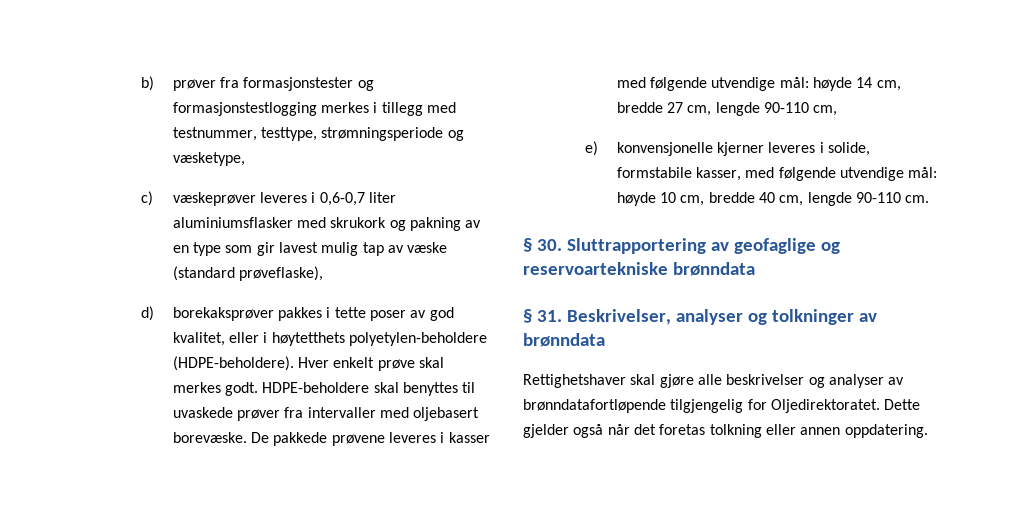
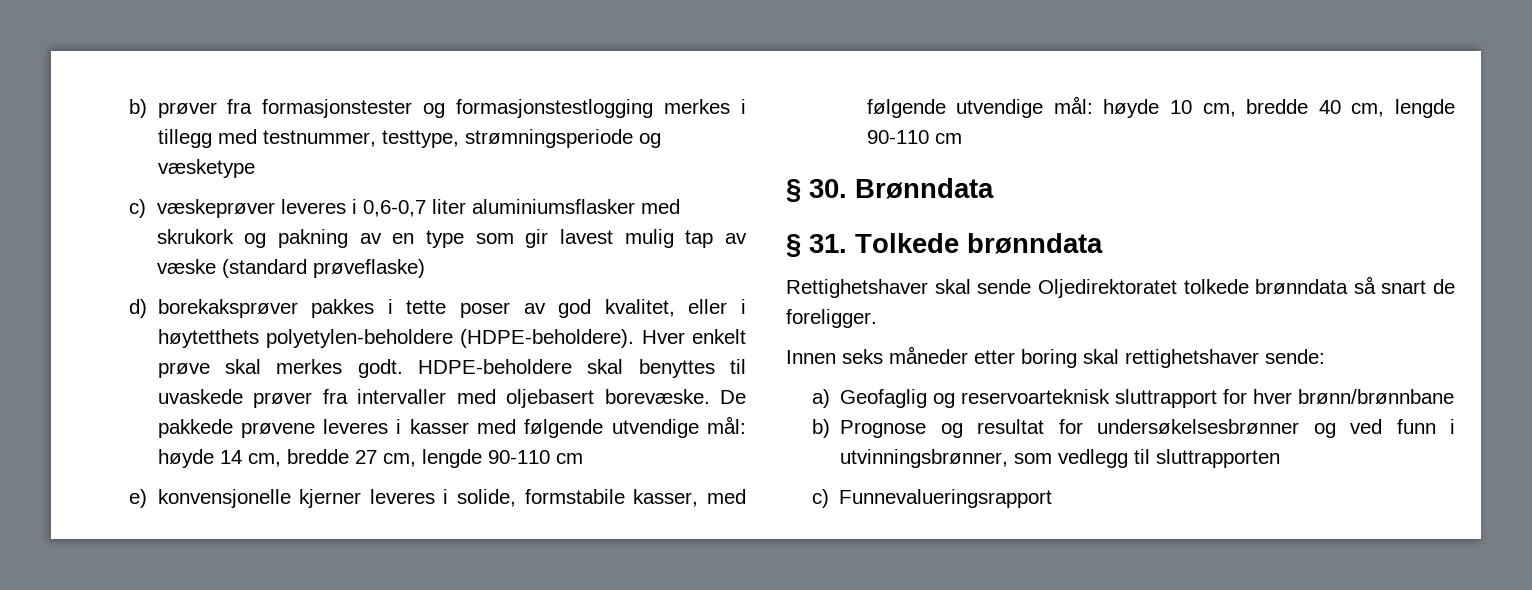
- b) prøver fra formasjonstester og formasjonstestlogging merkes i tillegg med testnummer, testtype, strømningsperiode og væsketype,
+ b) prøver fra formasjonstester og formasjonstestlogging merkes i tillegg med testnummer, testtype, strømningsperiode og væsketype
- c) væskeprøver leveres i 0,6-0,7 liter aluminiumsflasker med skrukork og pakning av en type som gir lavest mulig tap av væske (standard prøveflaske),
+ c) væskeprøver leveres i 0,6-0,7 liter aluminiumsflasker med skrukork og pakning av en type som gir lavest mulig tap av væske (standard prøveflaske)
- De pakkede prøvene leveres i kasser med følgende utvendige mål: høyde 14 cm, bredde 27 cm, lengde 90-110 cm,
+ De pakkede prøvene leveres i kasser med følgende utvendige mål: høyde 14 cm, bredde 27 cm, lengde 90-110 cm
- e) konvensjonelle kjerner leveres i solide, formstabile kasser, med følgende utvendige mål: høyde 10 cm, bredde 40 cm, lengde 90-110 cm.
+ e) konvensjonelle kjerner leveres i solide, formstabile kasser, med følgende utvendige mål: høyde 10 cm, bredde 40 cm, lengde 90-110 cm
- § 30. Sluttrapportering av geofaglige og reservoartekniske brønndata
- § 31. Beskrivelser, analyser og tolkninger av brønndata
- Rettighetshaver skal gjøre alle beskrivelser og analyser av brønndatafortløpende tilgjengelig for Oljedirektoratet. Dette gjelder også når det foretas tolkning eller annen oppdatering.
+ § 30. Brønndata
+ § 31. Tolkede brønndata
+ Rettighetshaver skal sende Oljedirektoratet tolkede brønndata så snart de foreligger.
+ Innen seks måneder etter boring skal rettighetshaver sende:
+ a) Geofaglig og reservoarteknisk sluttrapport for hver brønn/brønnbane
+ b) Prognose og resultat for undersøkelsesbrønner og ved funn i utvinningsbrønner, som vedlegg til sluttrapporten
+ c) Funnevalueringsrapport

